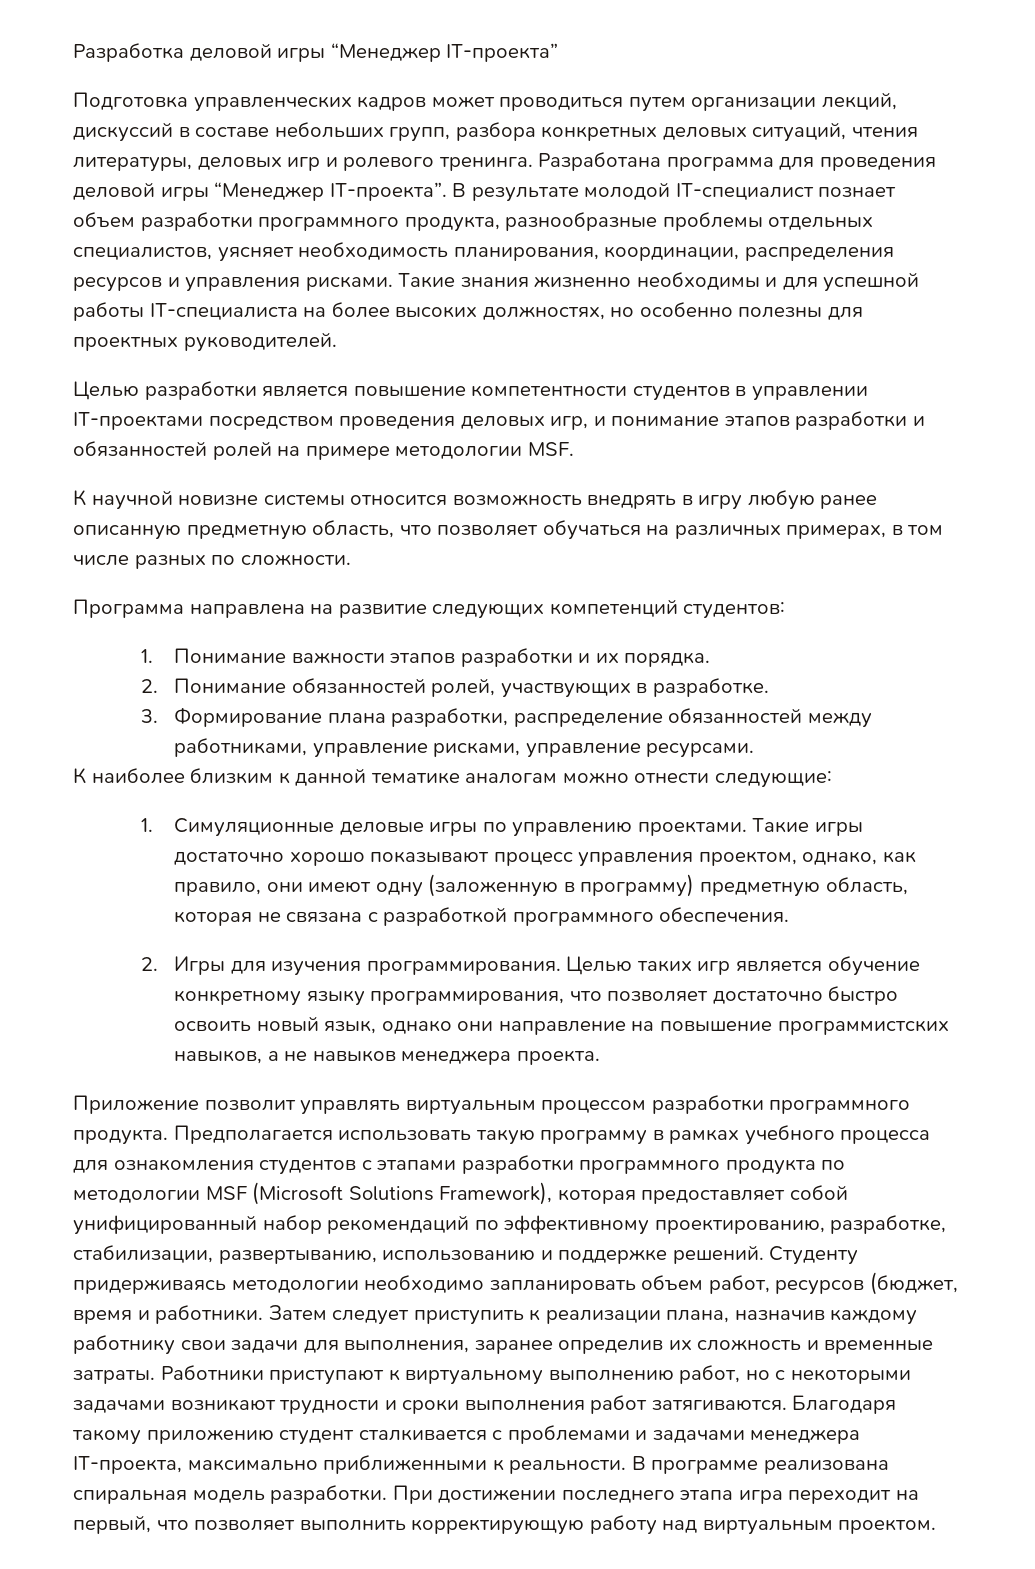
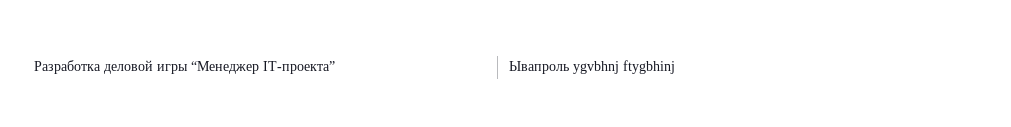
- Подготовка управленческих кадров может проводиться путем организации лекций, дискуссий в составе небольших групп, разбора конкретных деловых ситуаций, чтения литературы, деловых игр и ролевого тренинга. Разработана программа для проведения деловой игры “Менеджер IT-проекта”. В результате молодой IT-специалист познает объем разработки программного продукта, разнообразные проблемы отдельных специалистов, уясняет необходимость планирования, координации, распределения ресурсов и управления рисками. Такие знания жизненно необходимы и для успешной работы IT-специалиста на более высоких должностях, но особенно полезны для проектных руководителей.
- Целью разработки является повышение компетентности студентов в управлении IT-проектами посредством проведения деловых игр, и понимание этапов разработки и обязанностей ролей на примере методологии MSF.
- К научной новизне системы относится возможность внедрять в игру любую ранее описанную предметную область, что позволяет обучаться на различных примерах, в том числе разных по сложности.
- Программа направлена на развитие следующих компетенций студентов:
- 1. Понимание важности этапов разработки и их порядка.
- 2. Понимание обязанностей ролей, участвующих в разработке.
- 3. Формирование плана разработки, распределение обязанностей между работниками, управление рисками, управление ресурсами.
- К наиболее близким к данной тематике аналогам можно отнести следующие:
- 1. Симуляционные деловые игры по управлению проектами. Такие игры достаточно хорошо показывают процесс управления проектом, однако, как правило, они имеют одну (заложенную в программу) предметную область, которая не связана с разработкой программного обеспечения.
- 2. Игры для изучения программирования. Целью таких игр является обучение конкретному языку программирования, что позволяет достаточно быстро освоить новый язык, однако они направление на повышение программистских навыков, а не навыков менеджера проекта.
- Приложение позволит управлять виртуальным процессом разработки программного продукта. Предполагается использовать такую программу в рамках учебного процесса для ознакомления студентов с этапами разработки программного продукта по методологии MSF (Microsoft Solutions Framework), которая предоставляет собой унифицированный набор рекомендаций по эффективному проектированию, разработке, стабилизации, развертыванию, использованию и поддержке решений. Студенту придерживаясь методологии необходимо запланировать объем работ, ресурсов (бюджет, время и работники. Затем следует приступить к реализации плана, назначив каждому работнику свои задачи для выполнения, заранее определив их сложность и временные затраты. Работники приступают к виртуальному выполнению работ, но с некоторыми задачами возникают трудности и сроки выполнения работ затягиваются. Благодаря такому приложению студент сталкивается с проблемами и задачами менеджера IT-проекта, максимально приближенными к реальности. В программе реализована спиральная модель разработки. При достижении последнего этапа игра переходит на первый, что позволяет выполнить корректирующую работу над виртуальным проектом.
+ Ывапроль ygvbhnj ftygbhinj

